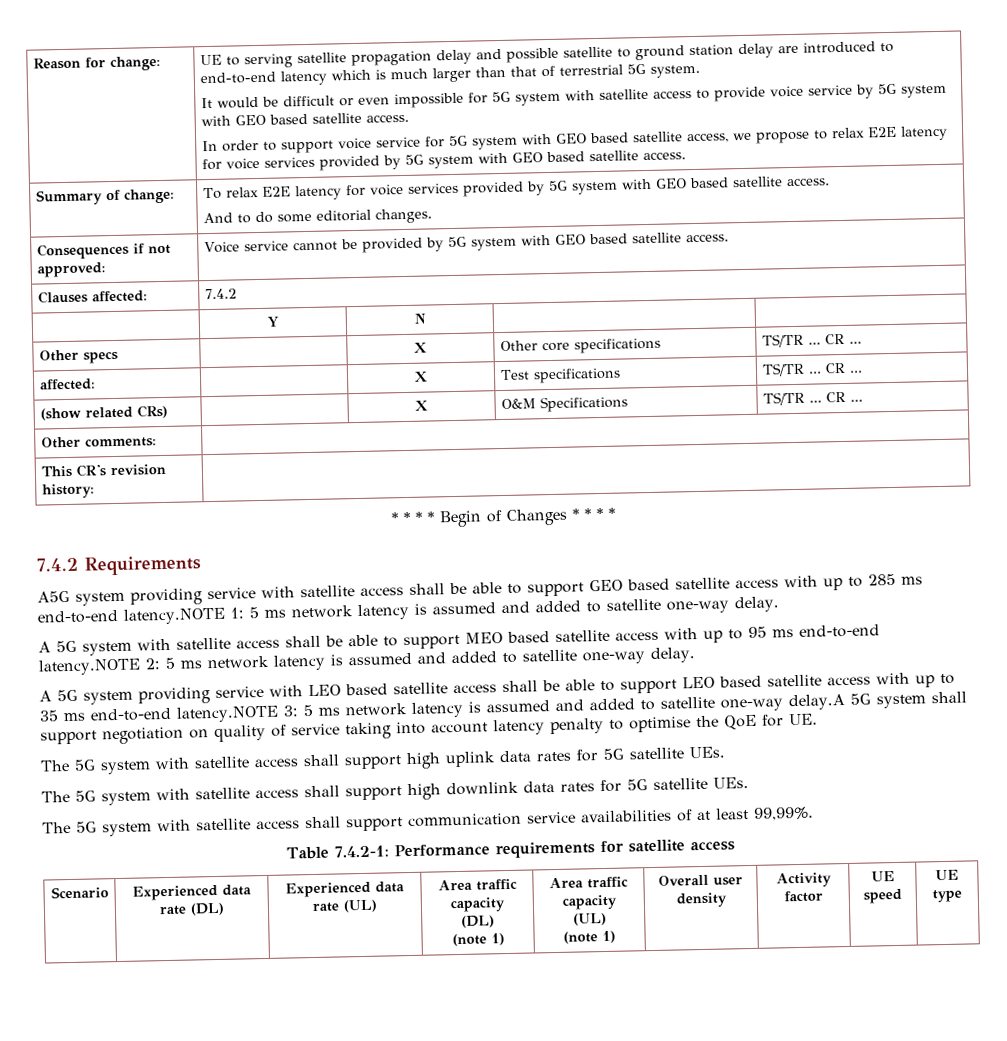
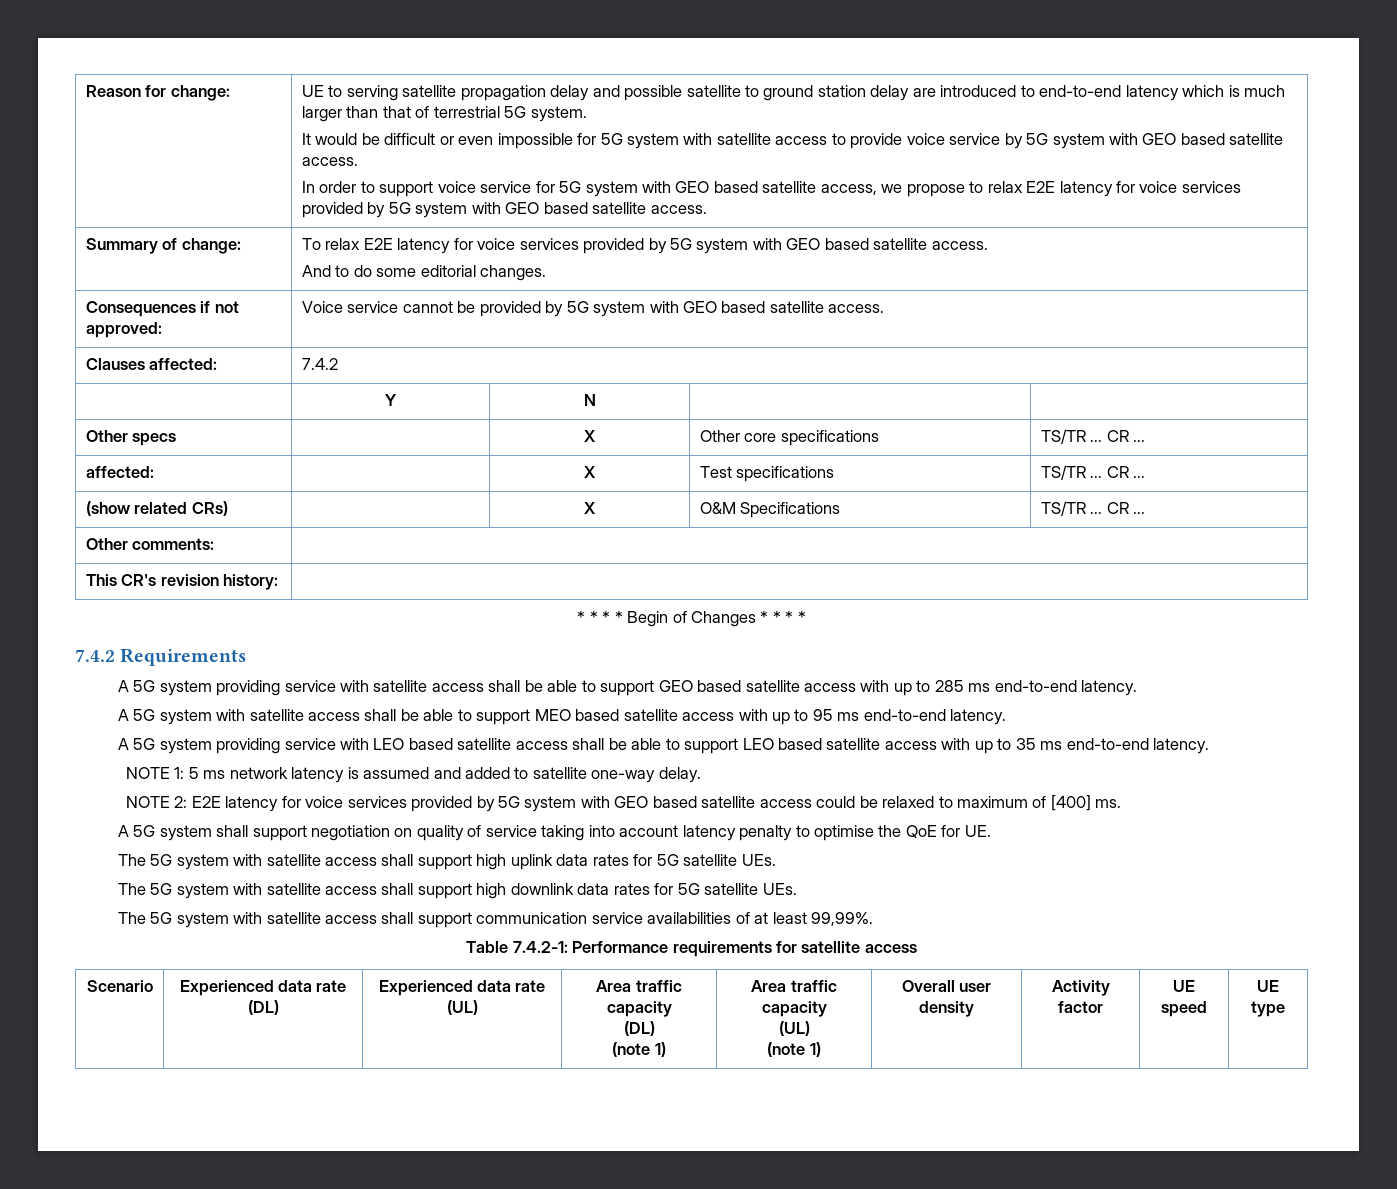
- A5G system providing service with satellite access shall be able to support GEO based satellite access with up to 285 ms end-to-end latency.NOTE 1: 5 ms network latency is assumed and added to satellite one-way delay.
+ A 5G system providing service with satellite access shall be able to support GEO based satellite access with up to 285 ms end-to-end latency.
- A 5G system with satellite access shall be able to support MEO based satellite access with up to 95 ms end-to-end latency.NOTE 2: 5 ms network latency is assumed and added to satellite one-way delay.
+ A 5G system with satellite access shall be able to support MEO based satellite access with up to 95 ms end-to-end latency.
- A 5G system providing service with LEO based satellite access shall be able to support LEO based satellite access with up to 35 ms end-to-end latency.NOTE 3: 5 ms network latency is assumed and added to satellite one-way delay.A 5G system shall support negotiation on quality of service taking into account latency penalty to optimise the QoE for UE.
+ A 5G system providing service with LEO based satellite access shall be able to support LEO based satellite access with up to 35 ms end-to-end latency.
+ NOTE 1: 5 ms network latency is assumed and added to satellite one-way delay.
+ NOTE 2: E2E latency for voice services provided by 5G system with GEO based satellite access could be relaxed to maximum of [400] ms.
+ A 5G system shall support negotiation on quality of service taking into account latency penalty to optimise the QoE for UE.

